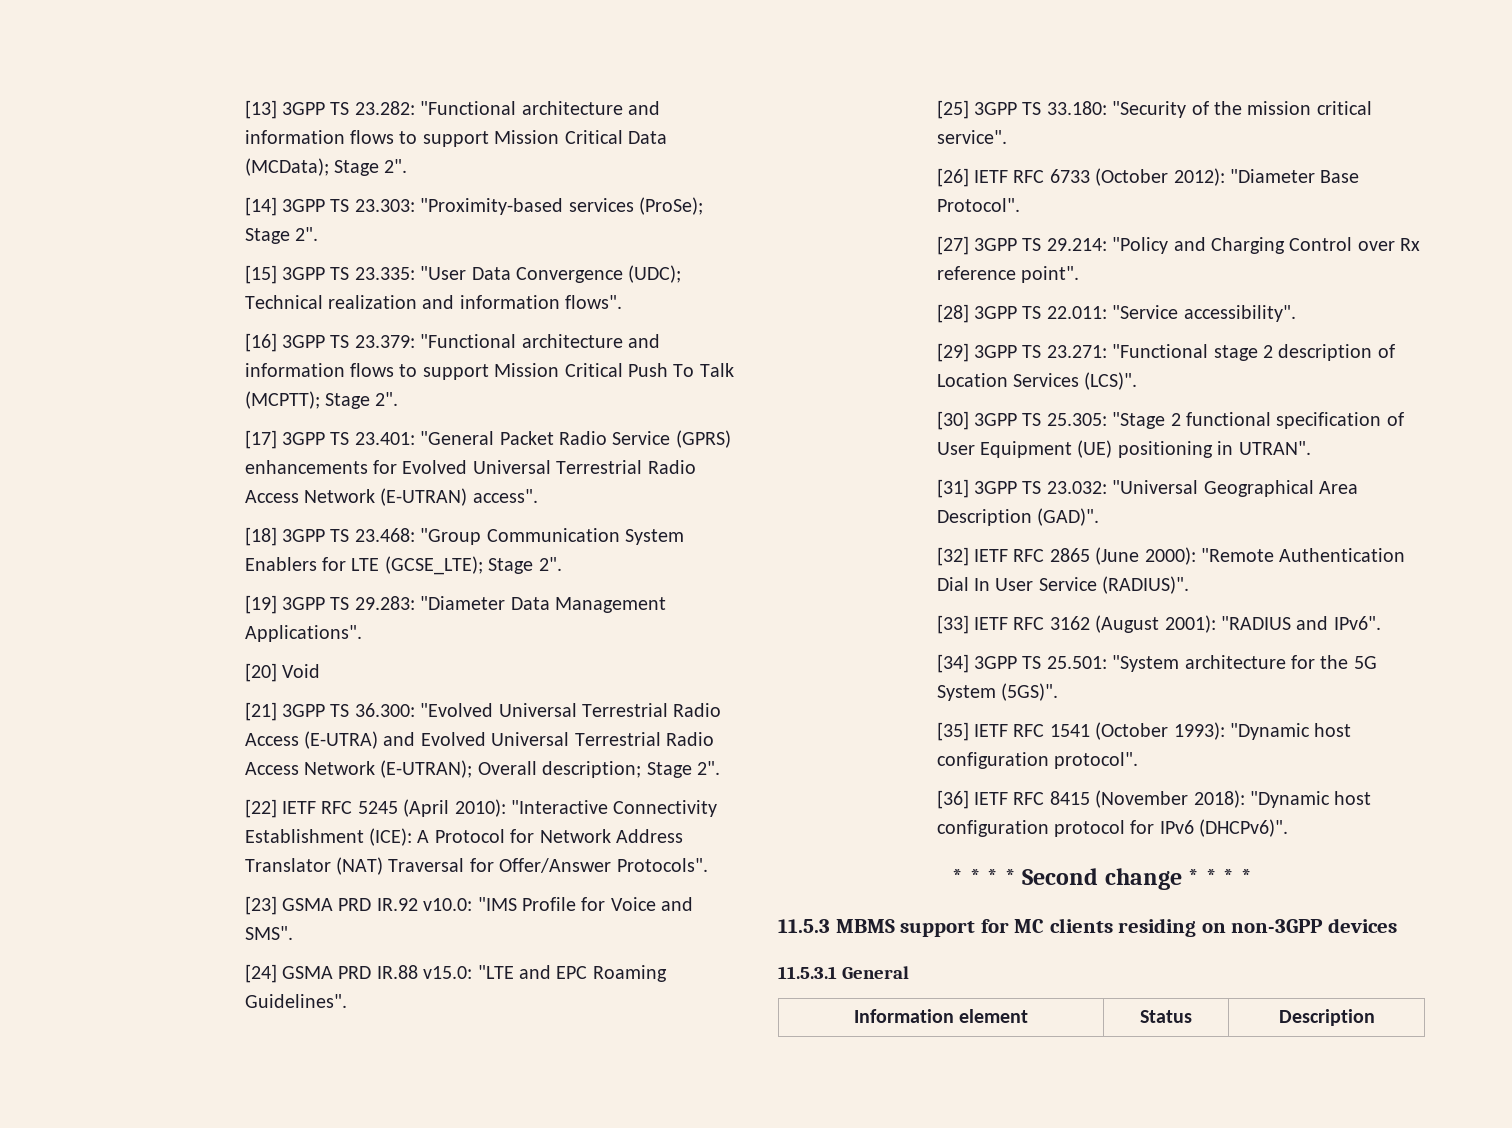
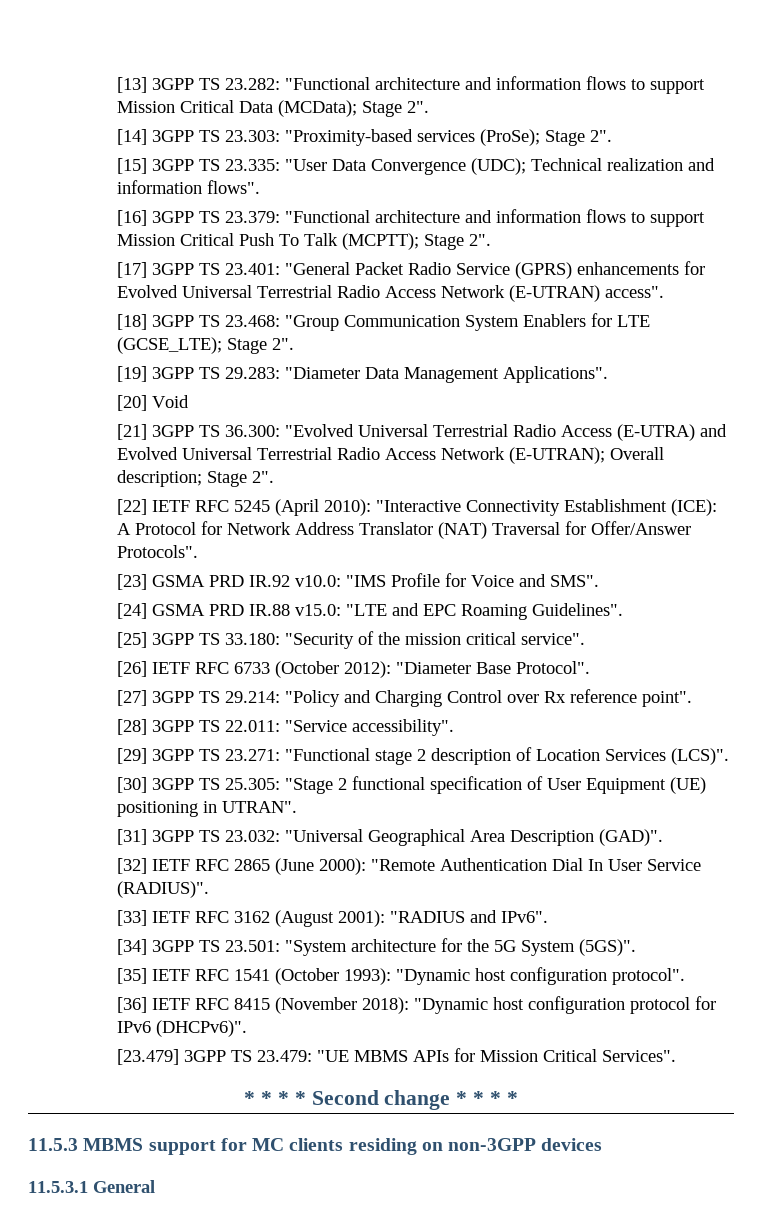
- [34] 3GPP TS 25.501: "System architecture for the 5G System (5GS)".
+ [34] 3GPP TS 23.501: "System architecture for the 5G System (5GS)".
+ [23.479] 3GPP TS 23.479: "UE MBMS APIs for Mission Critical Services".
- Information element | Status | Description

